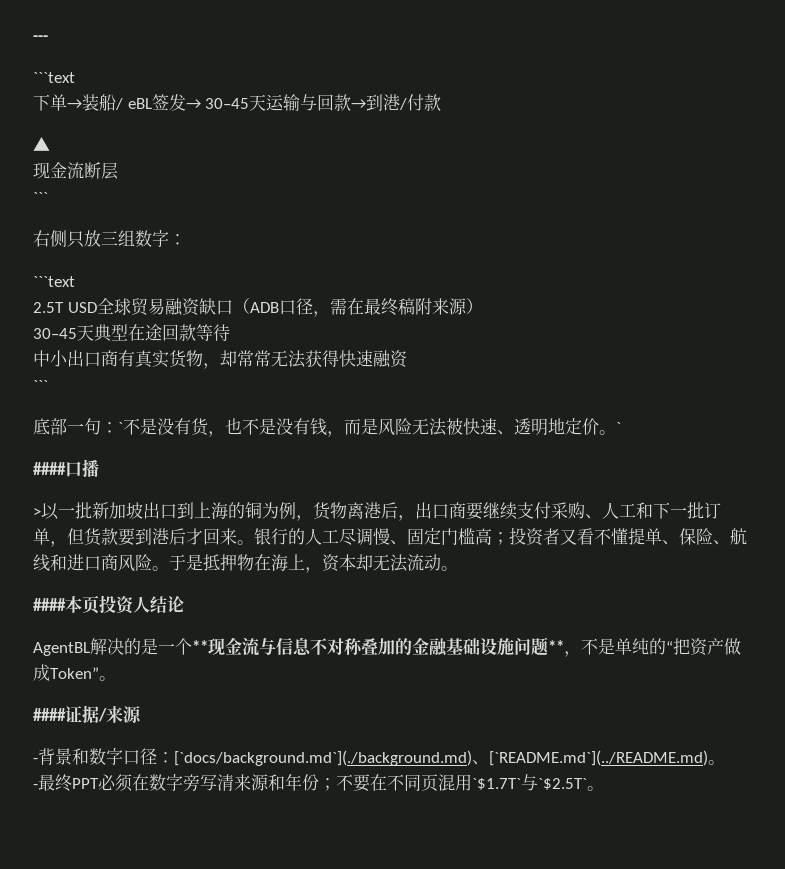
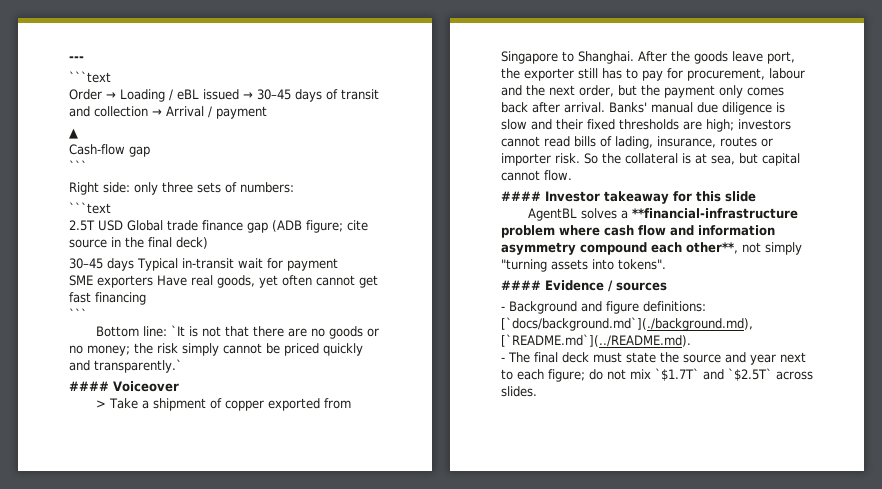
- 下单→装船/ eBL签发→ 30–45天运输与回款→到港/付款
+ Order → Loading / eBL issued → 30–45 days of transit and collection → Arrival / payment
- 现金流断层
+ Cash-flow gap
  ```
- 右侧只放三组数字：
+ Right side: only three sets of numbers:
  ```text
- 2.5T USD全球贸易融资缺口（ADB口径，需在最终稿附来源）
- 30–45天典型在途回款等待
- 中小出口商有真实货物，却常常无法获得快速融资
+ 2.5T USD Global trade finance gap (ADB figure; cite source in the final deck)
+ 30–45 days Typical in-transit wait for payment
+ SME exporters Have real goods, yet often cannot get fast financing
  ```
- 底部一句：`不是没有货，也不是没有钱，而是风险无法被快速、透明地定价。`
- ####口播
+ Bottom line: `It is not that there are no goods or no money; the risk simply cannot be priced quickly and transparently.`
+ #### Voiceover
- >以一批新加坡出口到上海的铜为例，货物离港后，出口商要继续支付采购、人工和下一批订单，但货款要到港后才回来。银行的人工尽调慢、固定门槛高；投资者又看不懂提单、保险、航线和进口商风险。于是抵押物在海上，资本却无法流动。
- ####本页投资人结论
- AgentBL解决的是一个**现金流与信息不对称叠加的金融基础设施问题**，不是单纯的“把资产做成Token”。
- ####证据/来源
- -背景和数字口径：[`docs/background.md`](./background.md)、[`README.md`](../README.md)。
- -最终PPT必须在数字旁写清来源和年份；不要在不同页混用`$1.7T`与`$2.5T`。
+ > Take a shipment of copper exported from Singapore to Shanghai. After the goods leave port, the exporter still has to pay for procurement, labour and the next order, but the payment only comes back after arrival. Banks' manual due diligence is slow and their fixed thresholds are high; investors cannot read bills of lading, insurance, routes or importer risk. So the collateral is at sea, but capital cannot flow.
+ #### Investor takeaway for this slide
+ AgentBL solves a **financial-infrastructure problem where cash flow and information asymmetry compound each other**, not simply "turning assets into tokens".
+ #### Evidence / sources
+ - Background and figure definitions: [`docs/background.md`](./background.md), [`README.md`](../README.md).
+ - The final deck must state the source and year next to each figure; do not mix `$1.7T` and `$2.5T` across slides.

